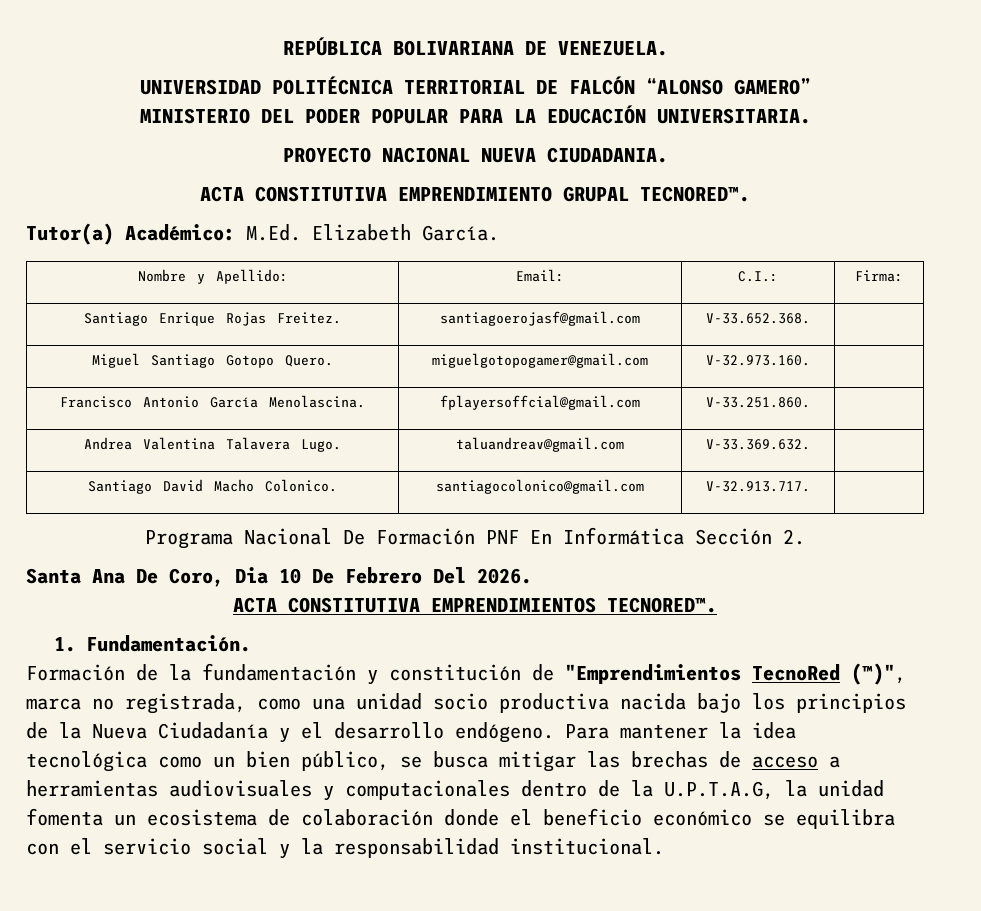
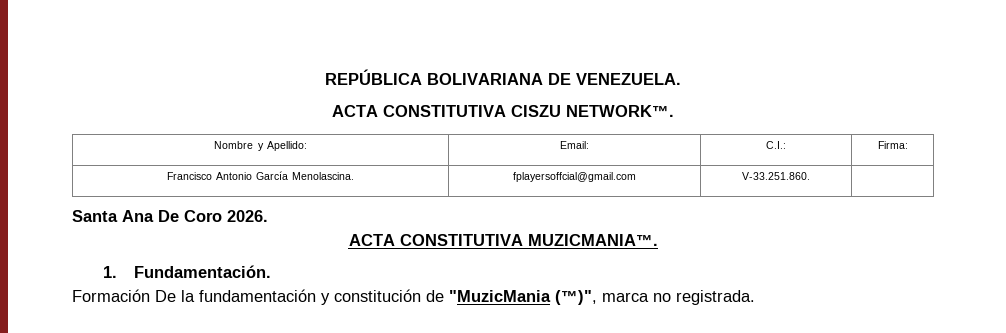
- UNIVERSIDAD POLITÉCNICA TERRITORIAL DE FALCÓN “ALONSO GAMERO”
- MINISTERIO DEL PODER POPULAR PARA LA EDUCACIÓN UNIVERSITARIA.
- PROYECTO NACIONAL NUEVA CIUDADANIA.
- ACTA CONSTITUTIVA EMPRENDIMIENTO GRUPAL TECNORED™.
- Tutor(a) Académico: M.Ed. Elizabeth García.
+ ACTA CONSTITUTIVA CISZU NETWORK™.
- Santiago Enrique Rojas Freitez. | santiagoerojasf@gmail.com | V-33.652.368. |
- Miguel Santiago Gotopo Quero. | miguelgotopogamer@gmail.com | V-32.973.160. |
- Andrea Valentina Talavera Lugo. | taluandreav@gmail.com | V-33.369.632. |
- Santiago David Macho Colonico. | santiagocolonico@gmail.com | V-32.913.717. |
- Programa Nacional De Formación PNF En Informática Sección 2.
- Santa Ana De Coro, Dia 10 De Febrero Del 2026.
+ Santa Ana De Coro 2026.
- ACTA CONSTITUTIVA EMPRENDIMIENTOS TECNORED™.
+ ACTA CONSTITUTIVA MUZICMANIA™.
- Formación de la fundamentación y constitución de "Emprendimientos TecnoRed (™)", marca no registrada, como una unidad socio productiva nacida bajo los principios de la Nueva Ciudadanía y el desarrollo endógeno. Para mantener la idea tecnológica como un bien público, se busca mitigar las brechas de acceso a herramientas audiovisuales y computacionales dentro de la U.P.T.A.G, la unidad fomenta un ecosistema de colaboración donde el beneficio económico se equilibra con el servicio social y la responsabilidad institucional.
+ Formación De la fundamentación y constitución de "MuzicMania (™)", marca no registrada.

